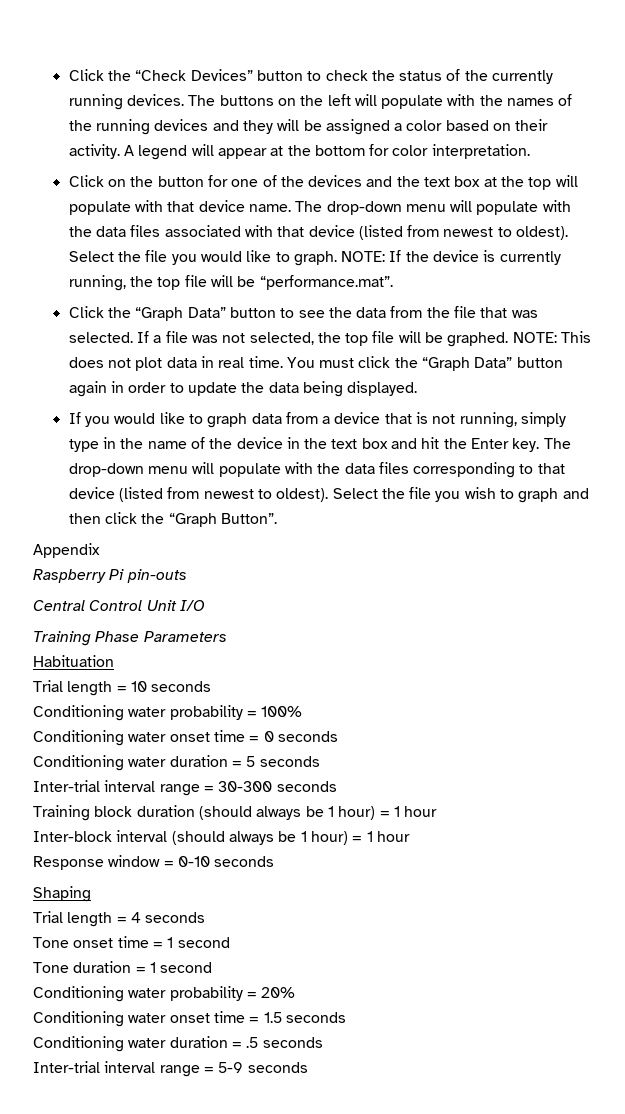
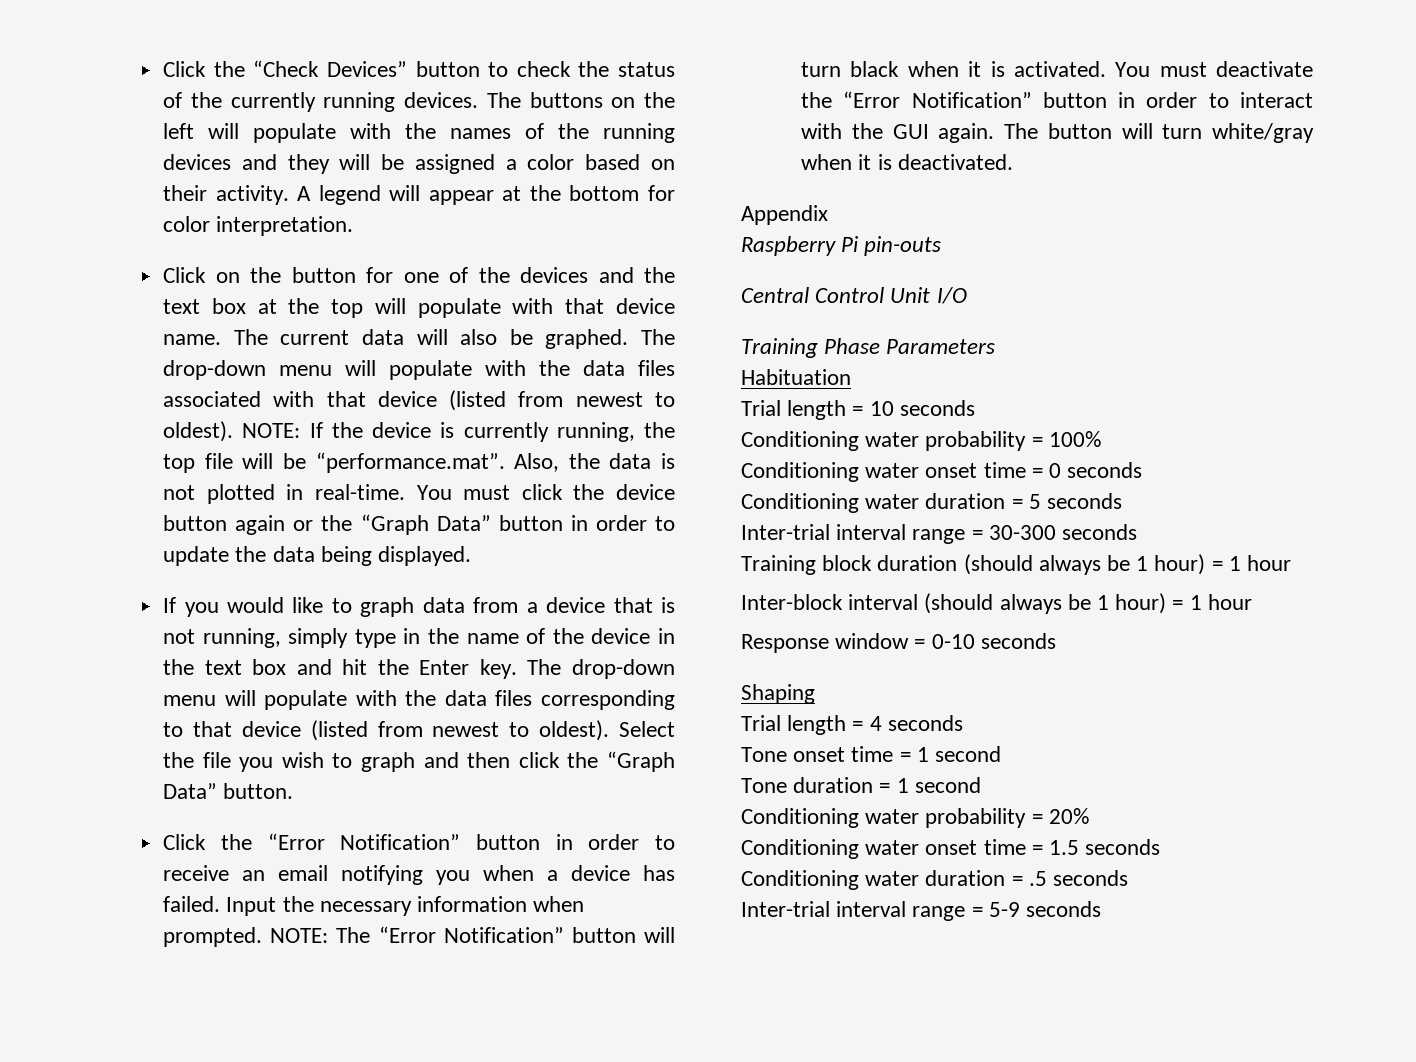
- The drop-down menu will populate with the data files associated with that device (listed from newest to oldest).
+ The current data will also be graphed. The drop-down menu will populate with the data files associated with that device (listed from newest to oldest).
- Select the file you would like to graph.
- NOTE: If the device is currently running, the top file will be “performance.mat”.
- Click the “Graph Data” button to see the data from the file that was selected. If a file was not selected, the top file will be graphed. NOTE: This does not plot data in real time. You must click the “Graph Data” button again in order to update the data being displayed.
+ NOTE: If the device is currently running, the top file will be “performance.mat”. Also, the data is not plotted in real-time. You must click the device button again or the “Graph Data” button in order to update the data being displayed.
- Select the file you wish to graph and then click the “Graph Button”.
+ Select the file you wish to graph and then click the “Graph Data” button.
+ Click the “Error Notification” button in order to receive an email notifying you when a device has failed. Input the necessary information when prompted. NOTE: The “Error Notification” button will turn black when it is activated. You must deactivate the “Error Notification” button in order to interact with the GUI again. The button will turn white/gray when it is deactivated.

